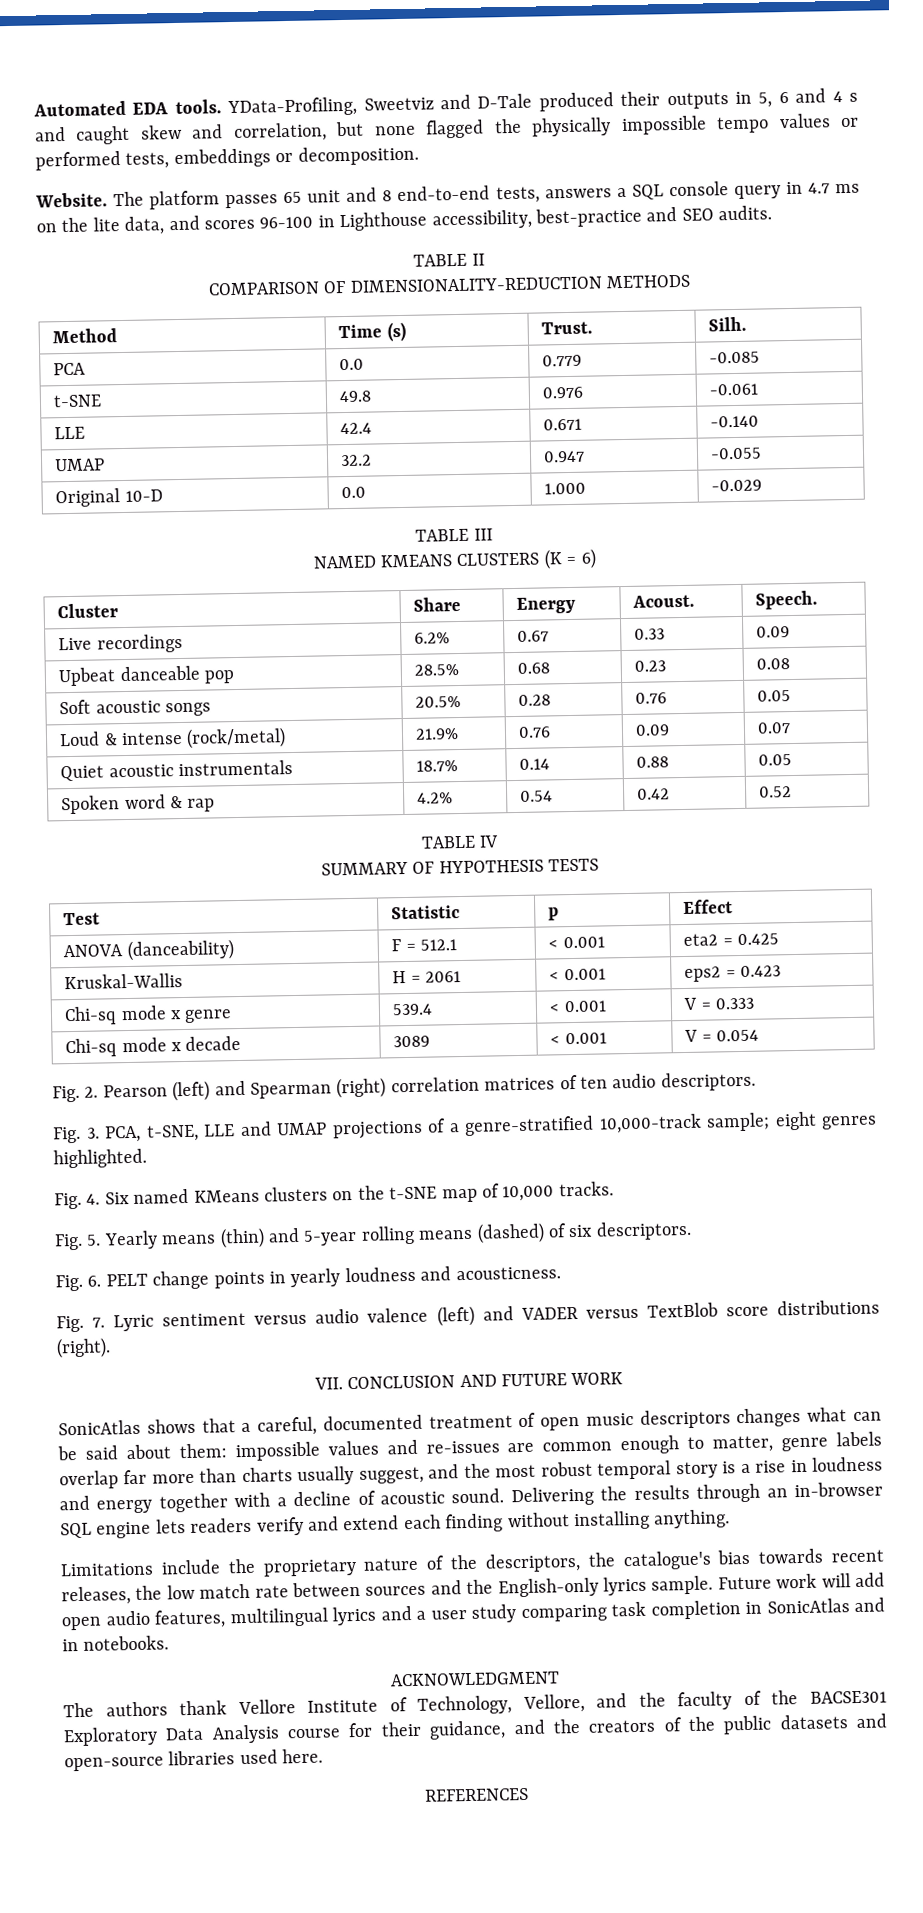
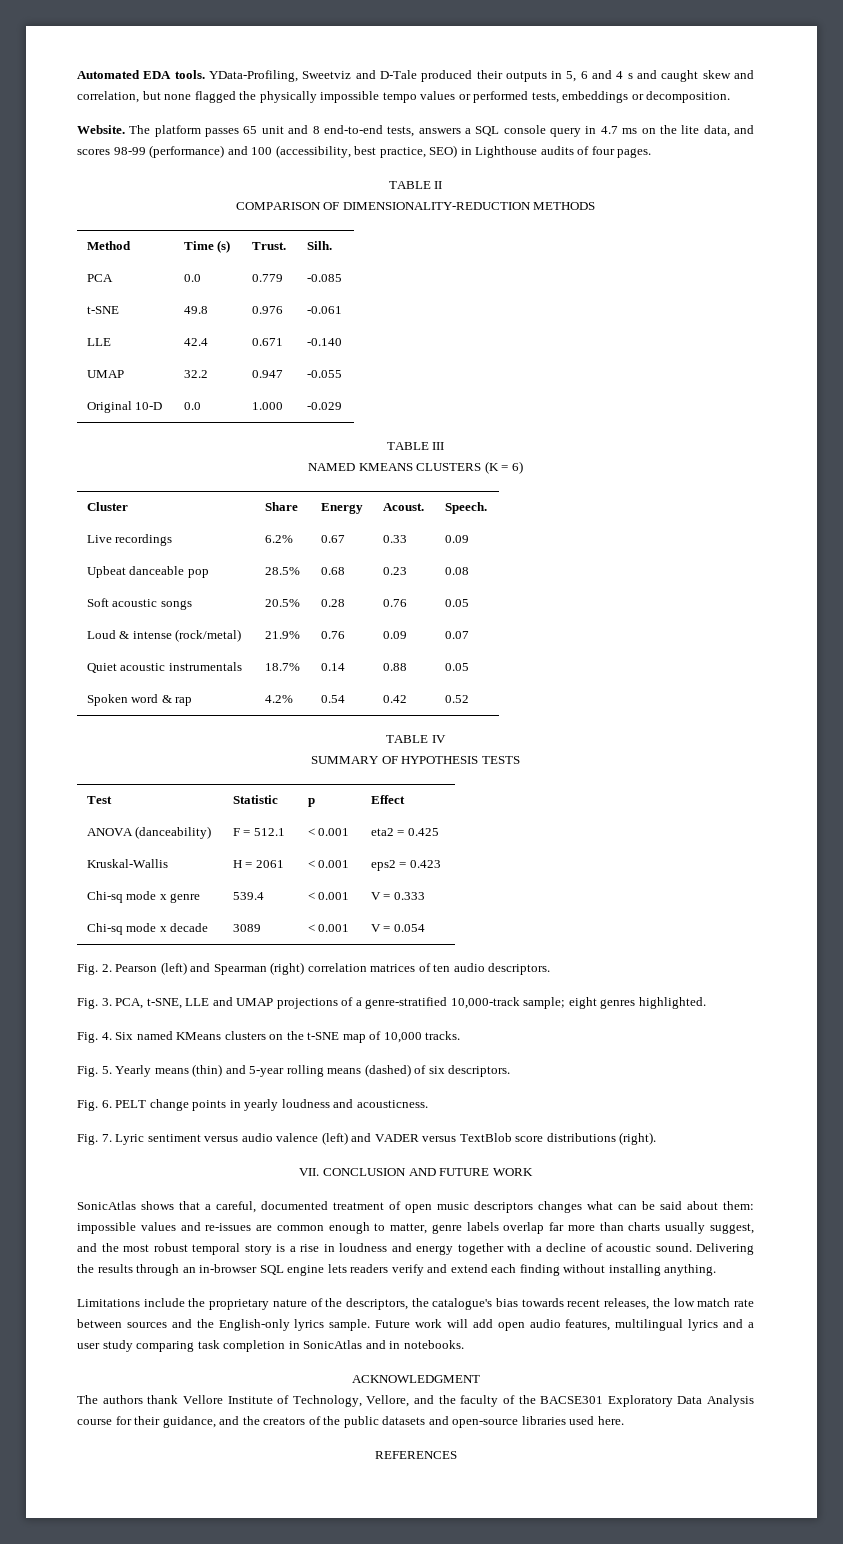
- The platform passes 65 unit and 8 end-to-end tests, answers a SQL console query in 4.7 ms on the lite data, and scores 96-100 in Lighthouse accessibility, best-practice and SEO audits.
+ The platform passes 65 unit and 8 end-to-end tests, answers a SQL console query in 4.7 ms on the lite data, and scores 98-99 (performance) and 100 (accessibility, best practice, SEO) in Lighthouse audits of four pages.

